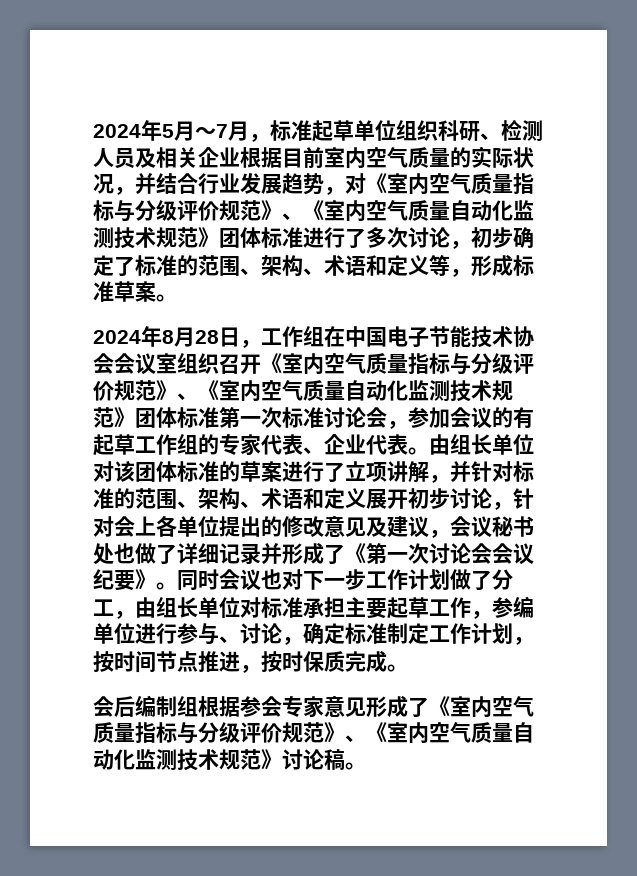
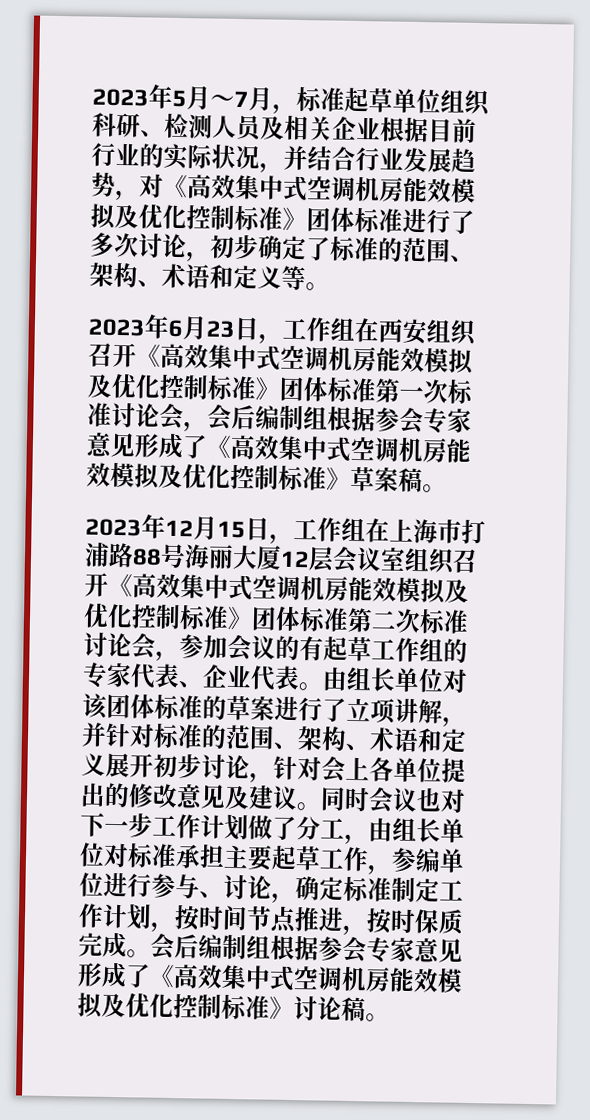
- 2024年5月～7月，标准起草单位组织科研、检测人员及相关企业根据目前室内空气质量的实际状况，并结合行业发展趋势，对《室内空气质量指标与分级评价规范》、《室内空气质量自动化监测技术规范》团体标准进行了多次讨论，初步确定了标准的范围、架构、术语和定义等，形成标准草案。
- 2024年8月28日，工作组在中国电子节能技术协会会议室组织召开《室内空气质量指标与分级评价规范》、《室内空气质量自动化监测技术规范》团体标准第一次标准讨论会，参加会议的有起草工作组的专家代表、企业代表。
+ 2023年5月～7月，标准起草单位组织科研、检测人员及相关企业根据目前行业的实际状况，并结合行业发展趋势，对《高效集中式空调机房能效模拟及优化控制标准》团体标准进行了多次讨论，初步确定了标准的范围、架构、术语和定义等。
+ 2023年6月23日，工作组在西安组织召开《高效集中式空调机房能效模拟及优化控制标准》团体标准第一次标准讨论会，会后编制组根据参会专家意见形成了《高效集中式空调机房能效模拟及优化控制标准》草案稿。
+ 2023年12月15日，工作组在上海市打浦路88号海丽大厦12层会议室组织召开《高效集中式空调机房能效模拟及优化控制标准》团体标准第二次标准讨论会，参加会议的有起草工作组的专家代表、企业代表。
- 由组长单位对该团体标准的草案进行了立项讲解，并针对标准的范围、架构、术语和定义展开初步讨论，针对会上各单位提出的修改意见及建议，会议秘书处也做了详细记录并形成了《第一次讨论会会议纪要》。
+ 由组长单位对该团体标准的草案进行了立项讲解，并针对标准的范围、架构、术语和定义展开初步讨论，针对会上各单位提出的修改意见及建议。
- 同时会议也对下一步工作计划做了分工，由组长单位对标准承担主要起草工作，参编单位进行参与、讨论，确定标准制定工作计划，按时间节点推进，按时保质完成。
- 会后编制组根据参会专家意见形成了《室内空气质量指标与分级评价规范》、《室内空气质量自动化监测技术规范》讨论稿。
+ 同时会议也对下一步工作计划做了分工，由组长单位对标准承担主要起草工作，参编单位进行参与、讨论，确定标准制定工作计划，按时间节点推进，按时保质完成。会后编制组根据参会专家意见形成了《高效集中式空调机房能效模拟及优化控制标准》讨论稿。

